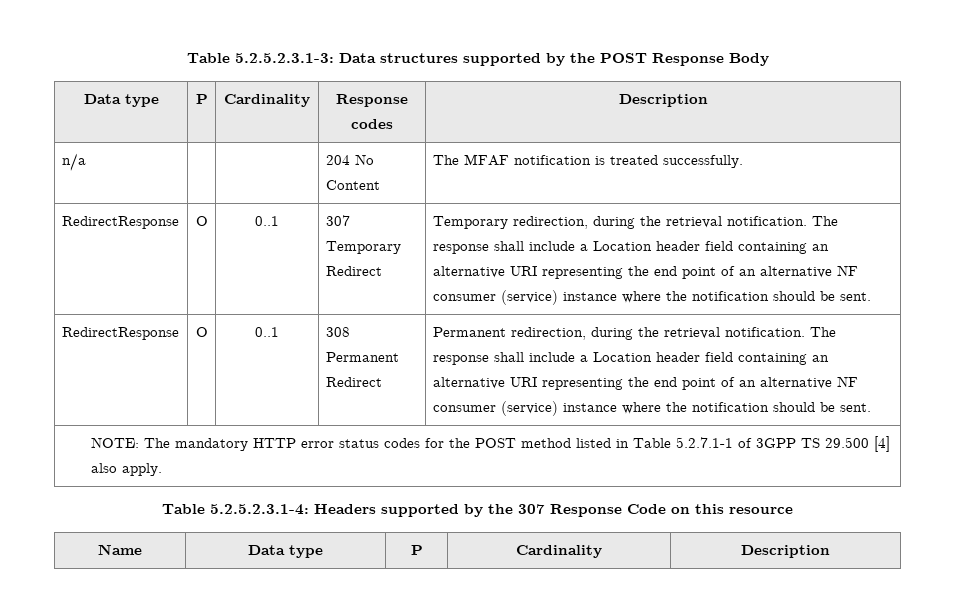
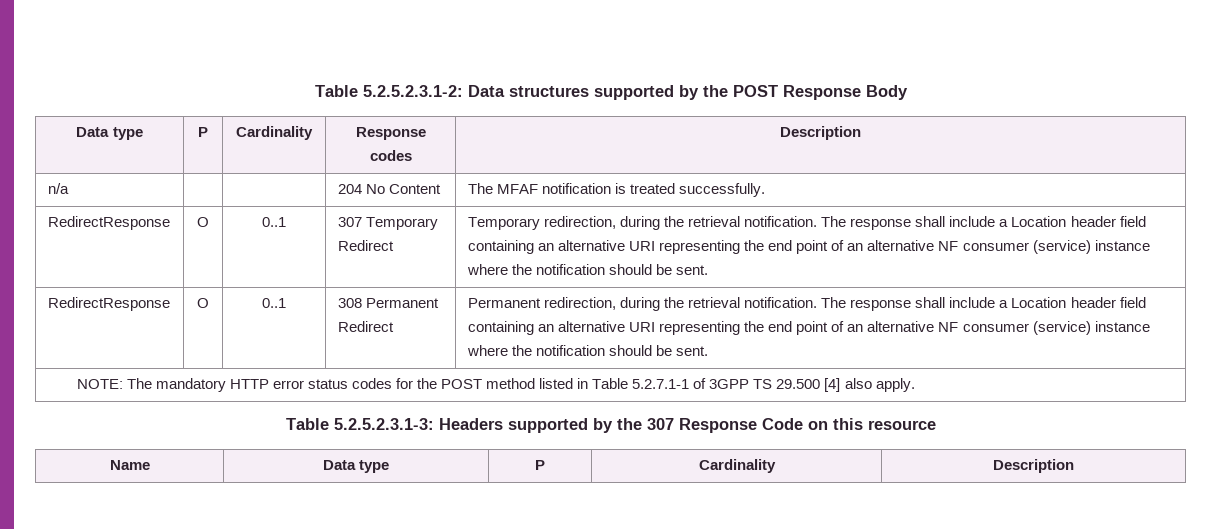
- Table 5.2.5.2.3.1-3: Data structures supported by the POST Response Body
+ Table 5.2.5.2.3.1-2: Data structures supported by the POST Response Body
- Table 5.2.5.2.3.1-4: Headers supported by the 307 Response Code on this resource
+ Table 5.2.5.2.3.1-3: Headers supported by the 307 Response Code on this resource

